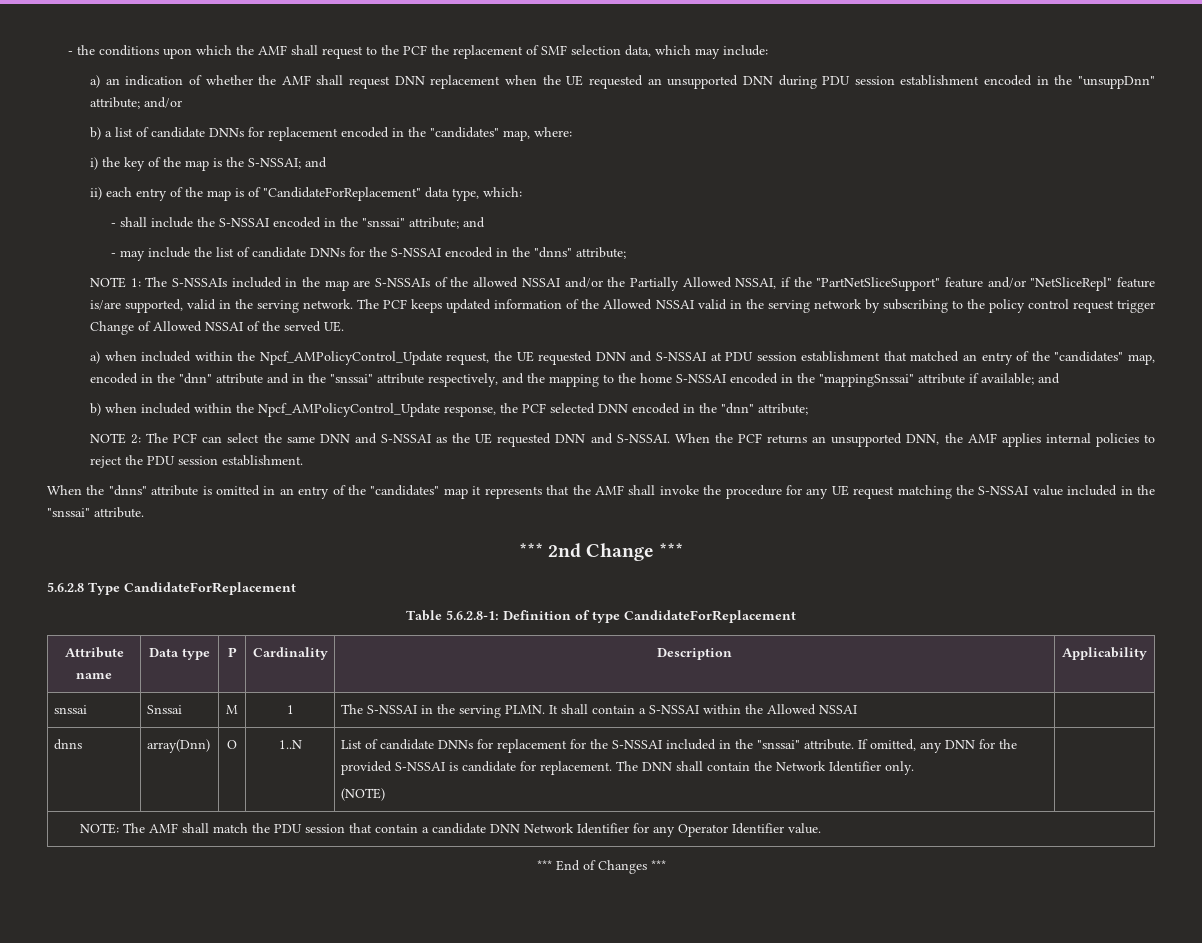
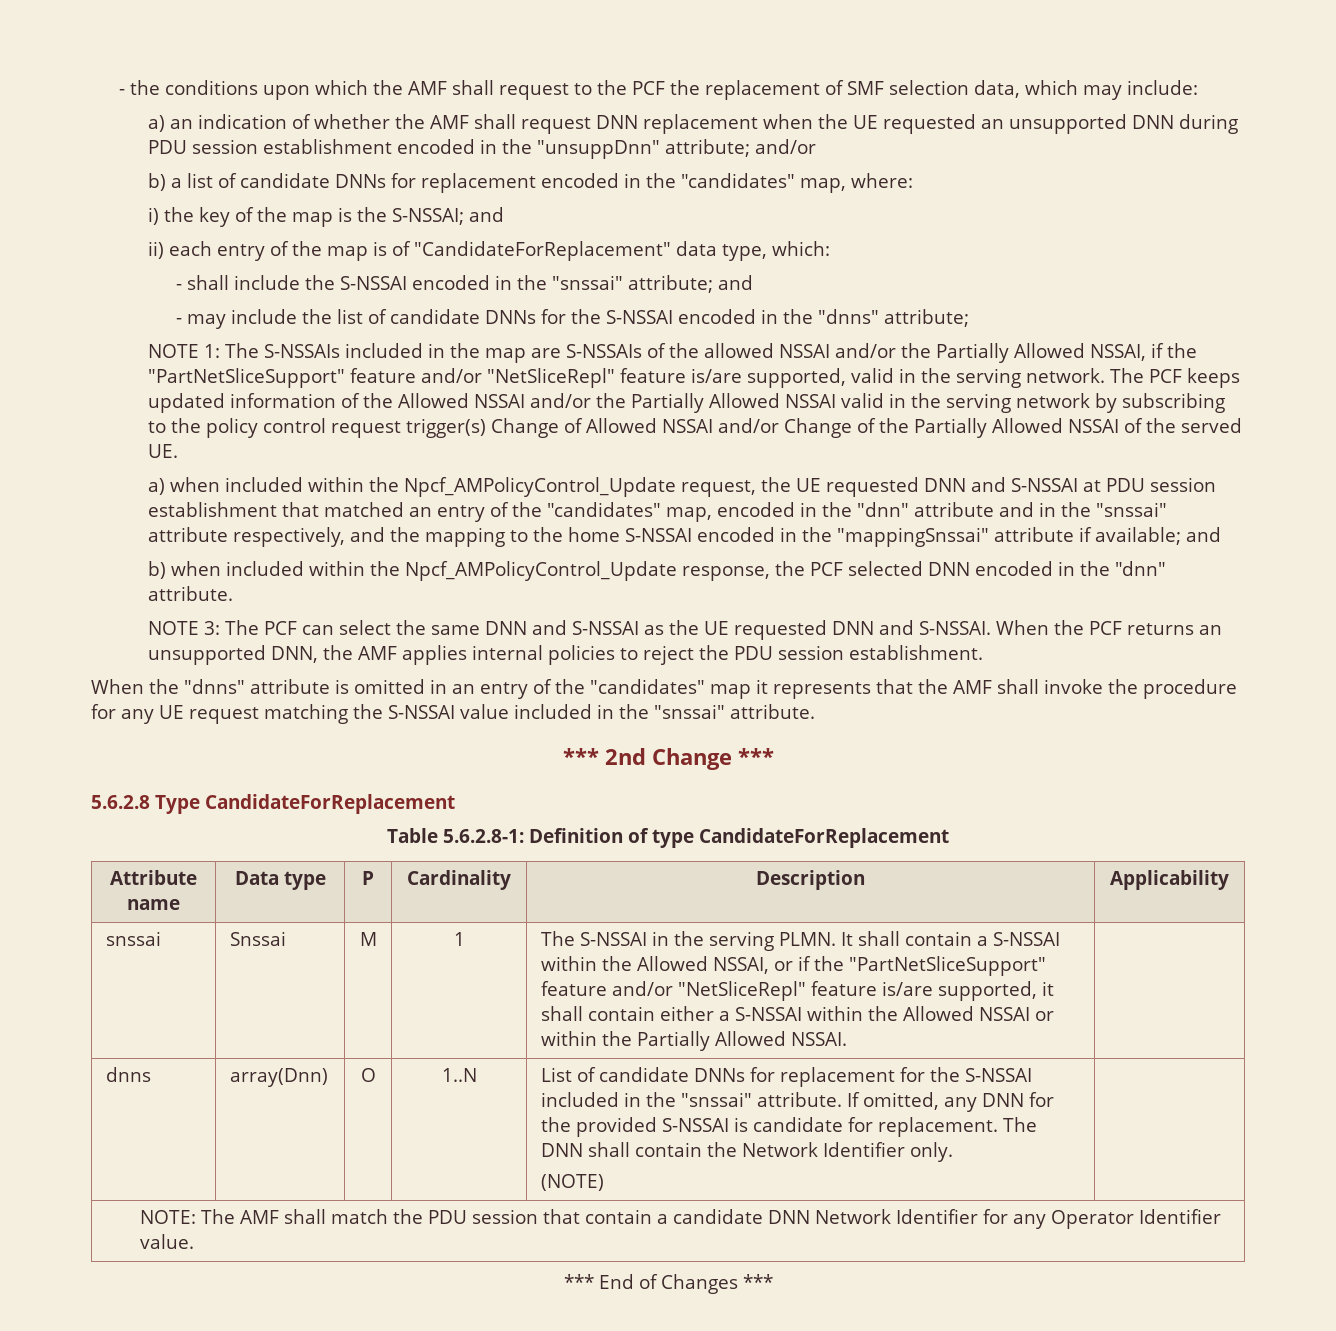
- The PCF keeps updated information of the Allowed NSSAI valid in the serving network by subscribing to the policy control request trigger Change of Allowed NSSAI of the served UE.
+ The PCF keeps updated information of the Allowed NSSAI and/or the Partially Allowed NSSAI valid in the serving network by subscribing to the policy control request trigger(s) Change of Allowed NSSAI and/or Change of the Partially Allowed NSSAI of the served UE.
- b) when included within the Npcf_AMPolicyControl_Update response, the PCF selected DNN encoded in the "dnn" attribute;
- NOTE 2: The PCF can select the same DNN and S-NSSAI as the UE requested DNN and S-NSSAI.
+ b) when included within the Npcf_AMPolicyControl_Update response, the PCF selected DNN encoded in the "dnn" attribute.
+ NOTE 3: The PCF can select the same DNN and S-NSSAI as the UE requested DNN and S-NSSAI.
- It shall contain a S-NSSAI within the Allowed NSSAI
+ It shall contain a S-NSSAI within the Allowed NSSAI, or if the "PartNetSliceSupport" feature and/or "NetSliceRepl" feature is/are supported, it shall contain either a S-NSSAI within the Allowed NSSAI or within the Partially Allowed NSSAI.

